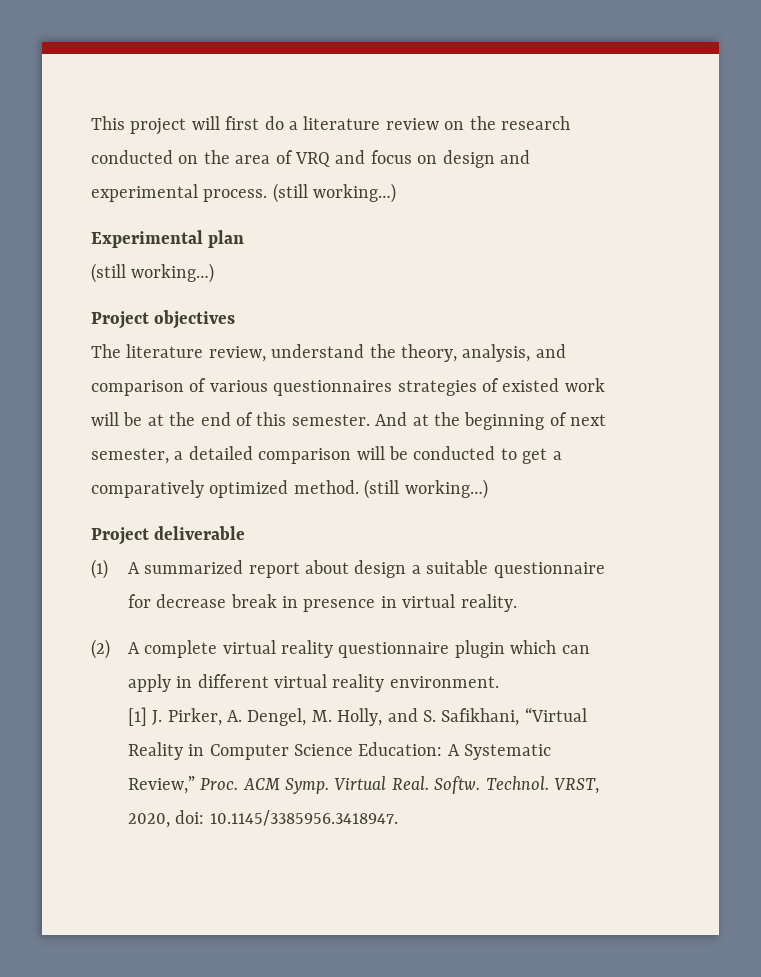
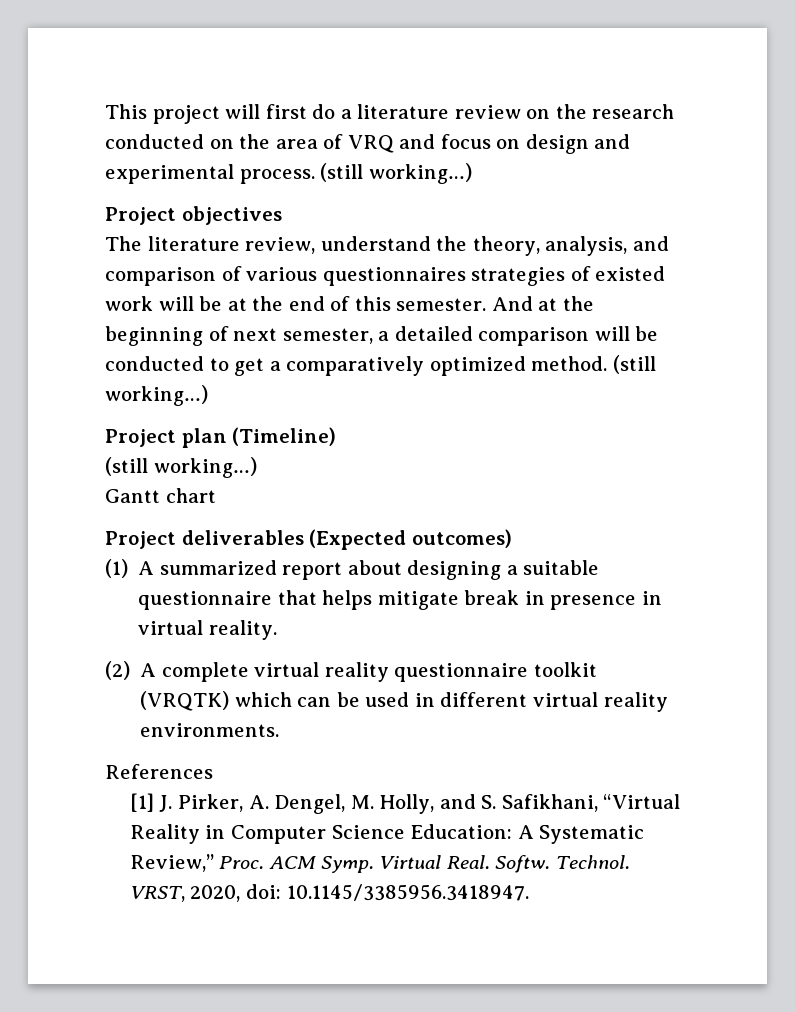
- Experimental plan
- (still working…)
- Project deliverable
+ Project plan (Timeline)
+ (still working…)
+ Gantt chart
+ Project deliverables (Expected outcomes)
- (1) A summarized report about design a suitable questionnaire for decrease break in presence in virtual reality.
+ (1) A summarized report about designing a suitable questionnaire that helps mitigate break in presence in virtual reality.
- (2) A complete virtual reality questionnaire plugin which can apply in different virtual reality environment.
+ (2) A complete virtual reality questionnaire toolkit (VRQTK) which can be used in different virtual reality environments.
+ References

